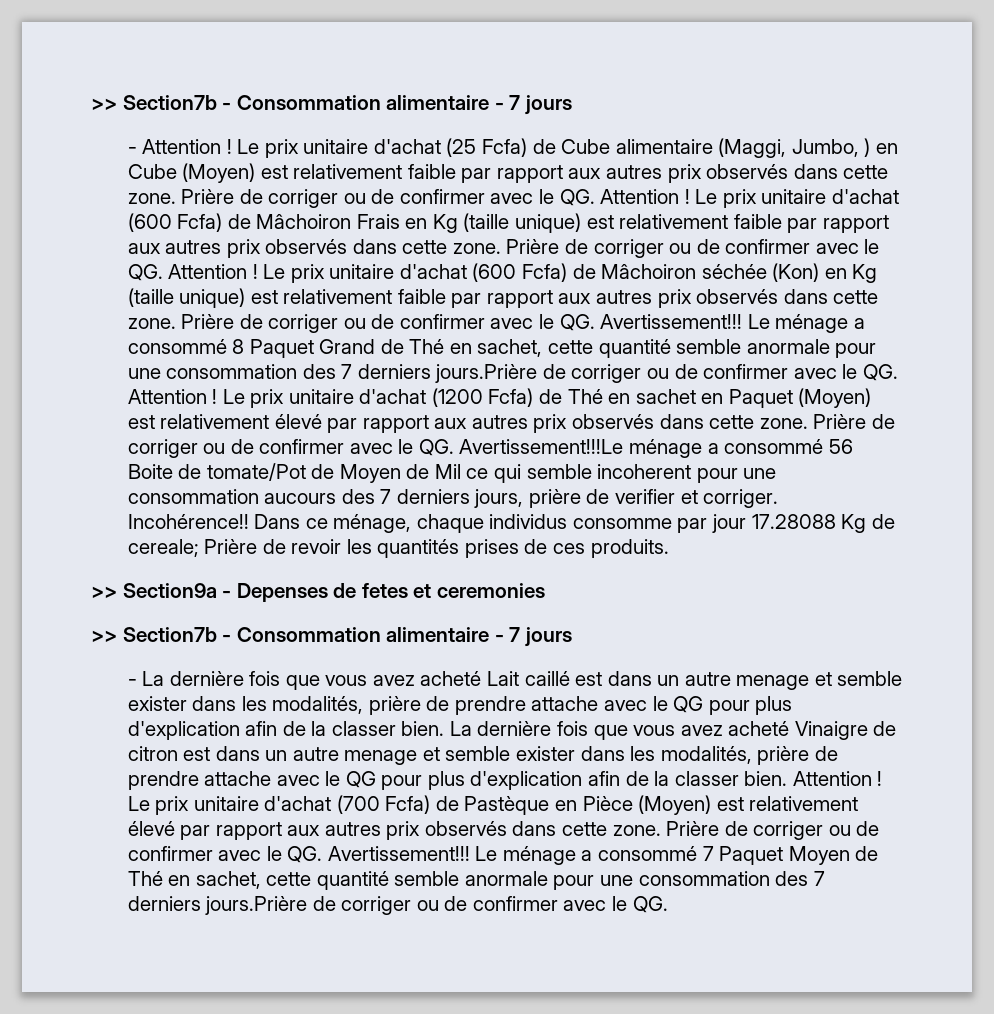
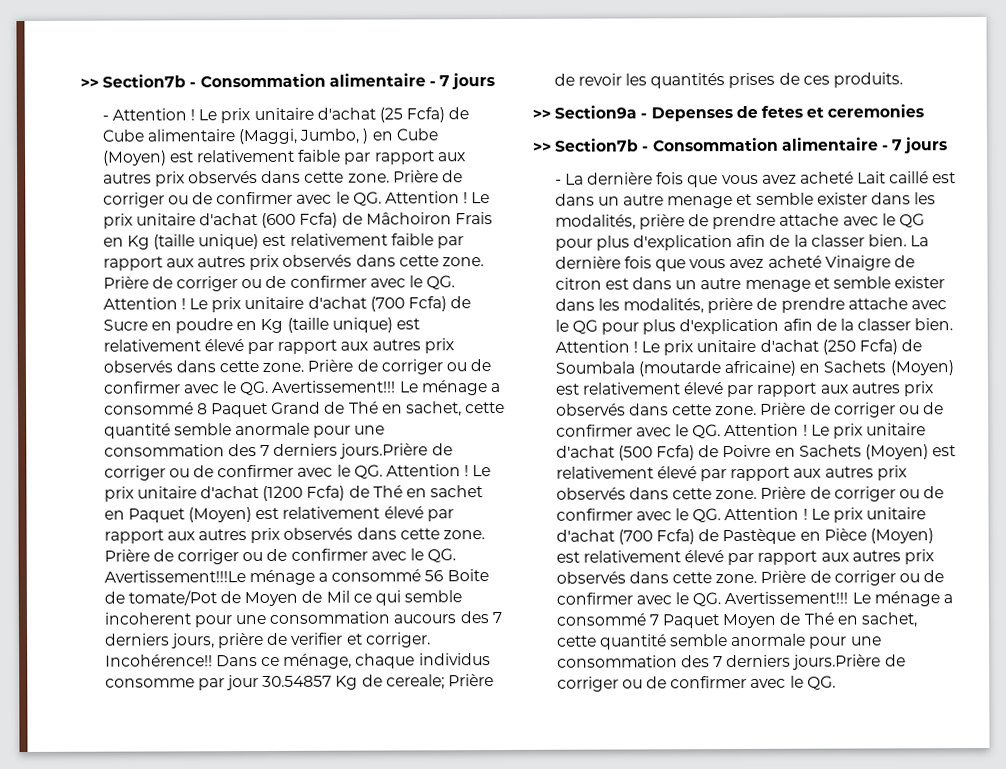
- Le prix unitaire d'achat (600 Fcfa) de Mâchoiron séchée (Kon) en Kg (taille unique) est relativement faible par rapport aux autres prix observés dans cette zone.
+ Le prix unitaire d'achat (700 Fcfa) de Sucre en poudre en Kg (taille unique) est relativement élevé par rapport aux autres prix observés dans cette zone.
- Dans ce ménage, chaque individus consomme par jour 17.28088 Kg de cereale; Prière de revoir les quantités prises de ces produits.
+ Dans ce ménage, chaque individus consomme par jour 30.54857 Kg de cereale; Prière de revoir les quantités prises de ces produits.
- Le prix unitaire d'achat (700 Fcfa) de Pastèque en Pièce (Moyen) est relativement élevé par rapport aux autres prix observés dans cette zone.
+ Le prix unitaire d'achat (250 Fcfa) de Soumbala (moutarde africaine) en Sachets (Moyen) est relativement élevé par rapport aux autres prix observés dans cette zone. Prière de corriger ou de confirmer avec le QG. Attention ! Le prix unitaire d'achat (500 Fcfa) de Poivre en Sachets (Moyen) est relativement élevé par rapport aux autres prix observés dans cette zone. Prière de corriger ou de confirmer avec le QG. Attention ! Le prix unitaire d'achat (700 Fcfa) de Pastèque en Pièce (Moyen) est relativement élevé par rapport aux autres prix observés dans cette zone.

